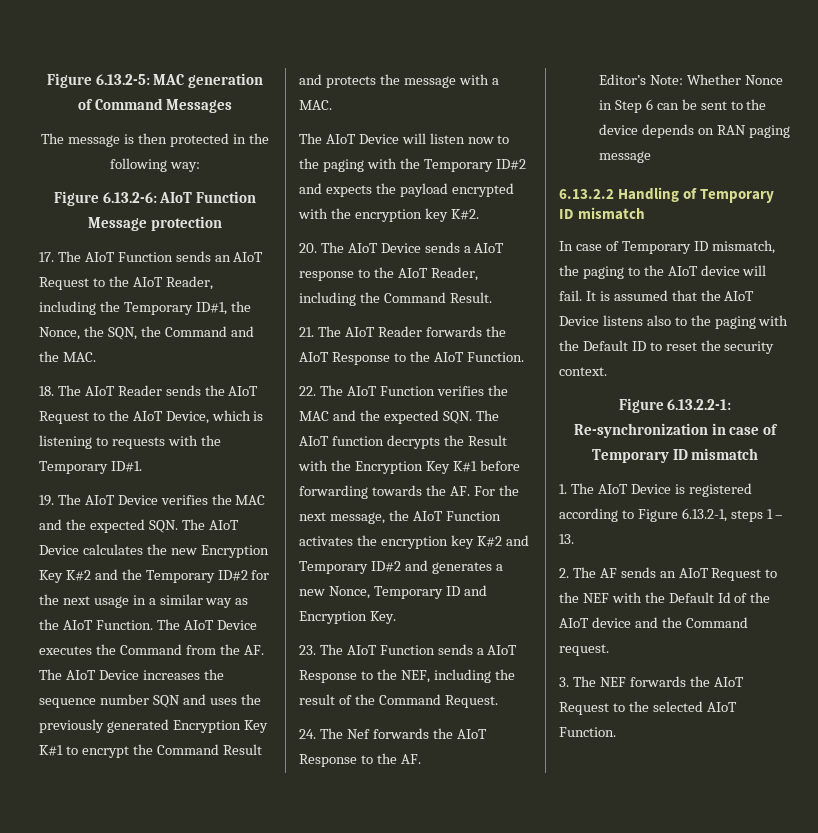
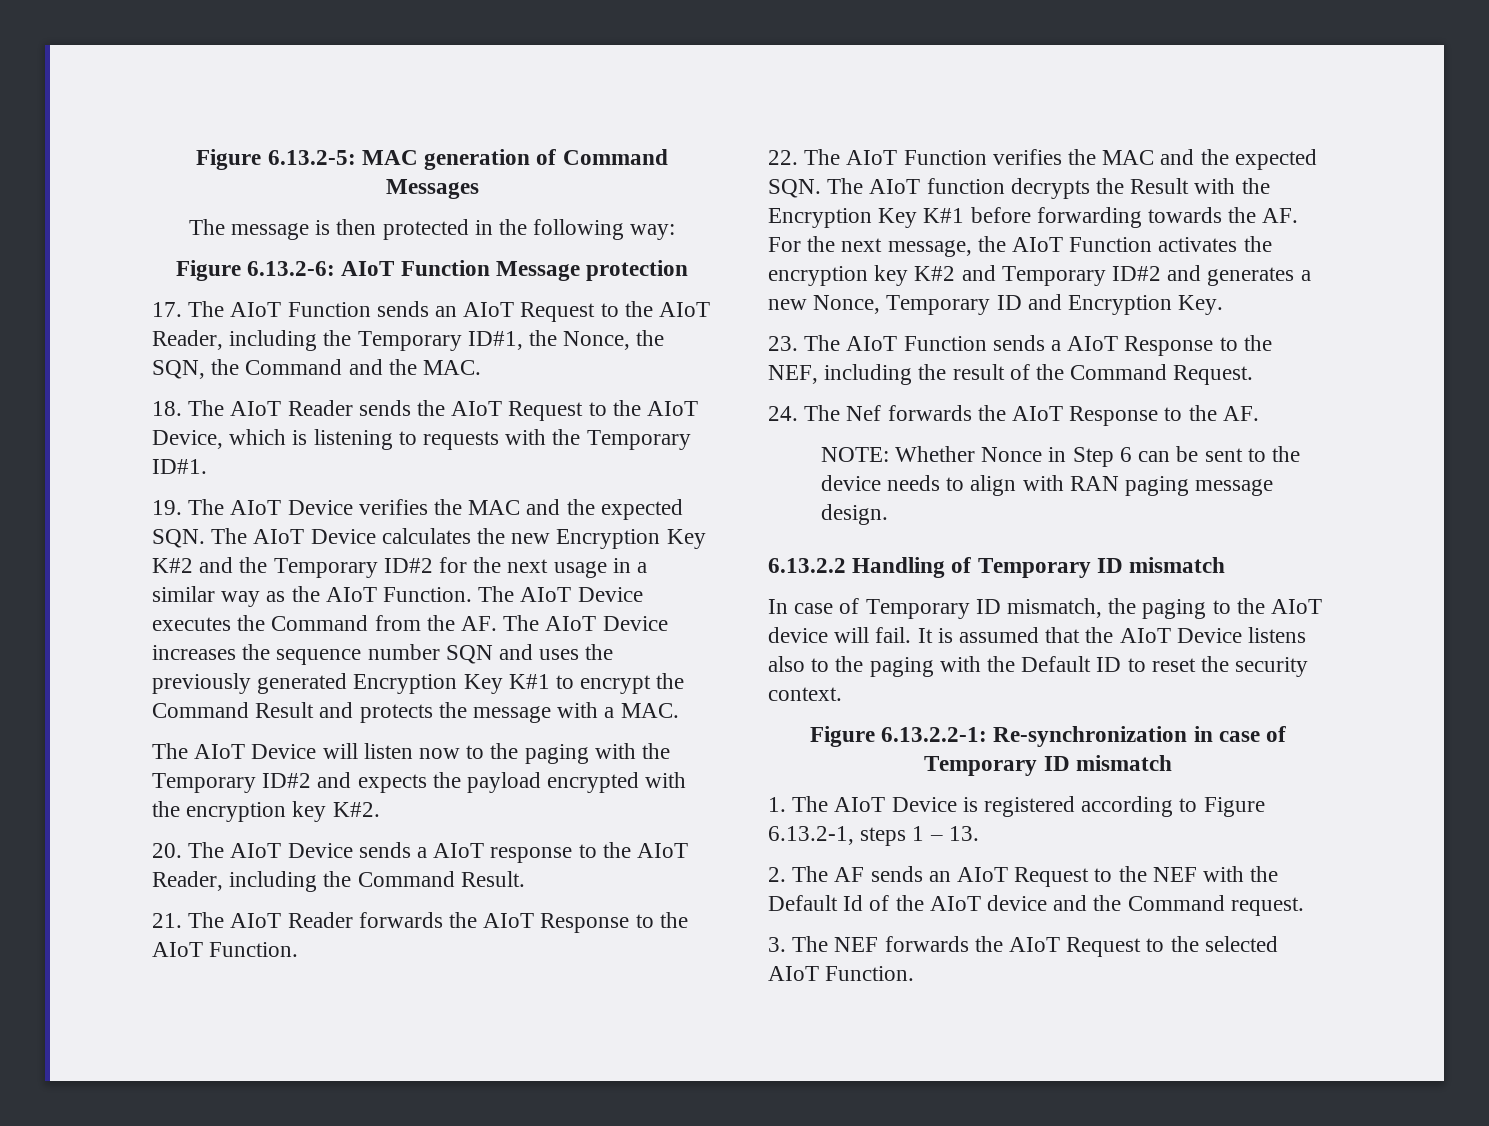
- Editor’s Note: Whether Nonce in Step 6 can be sent to the device depends on RAN paging message
+ NOTE: Whether Nonce in Step 6 can be sent to the device needs to align with RAN paging message design.

